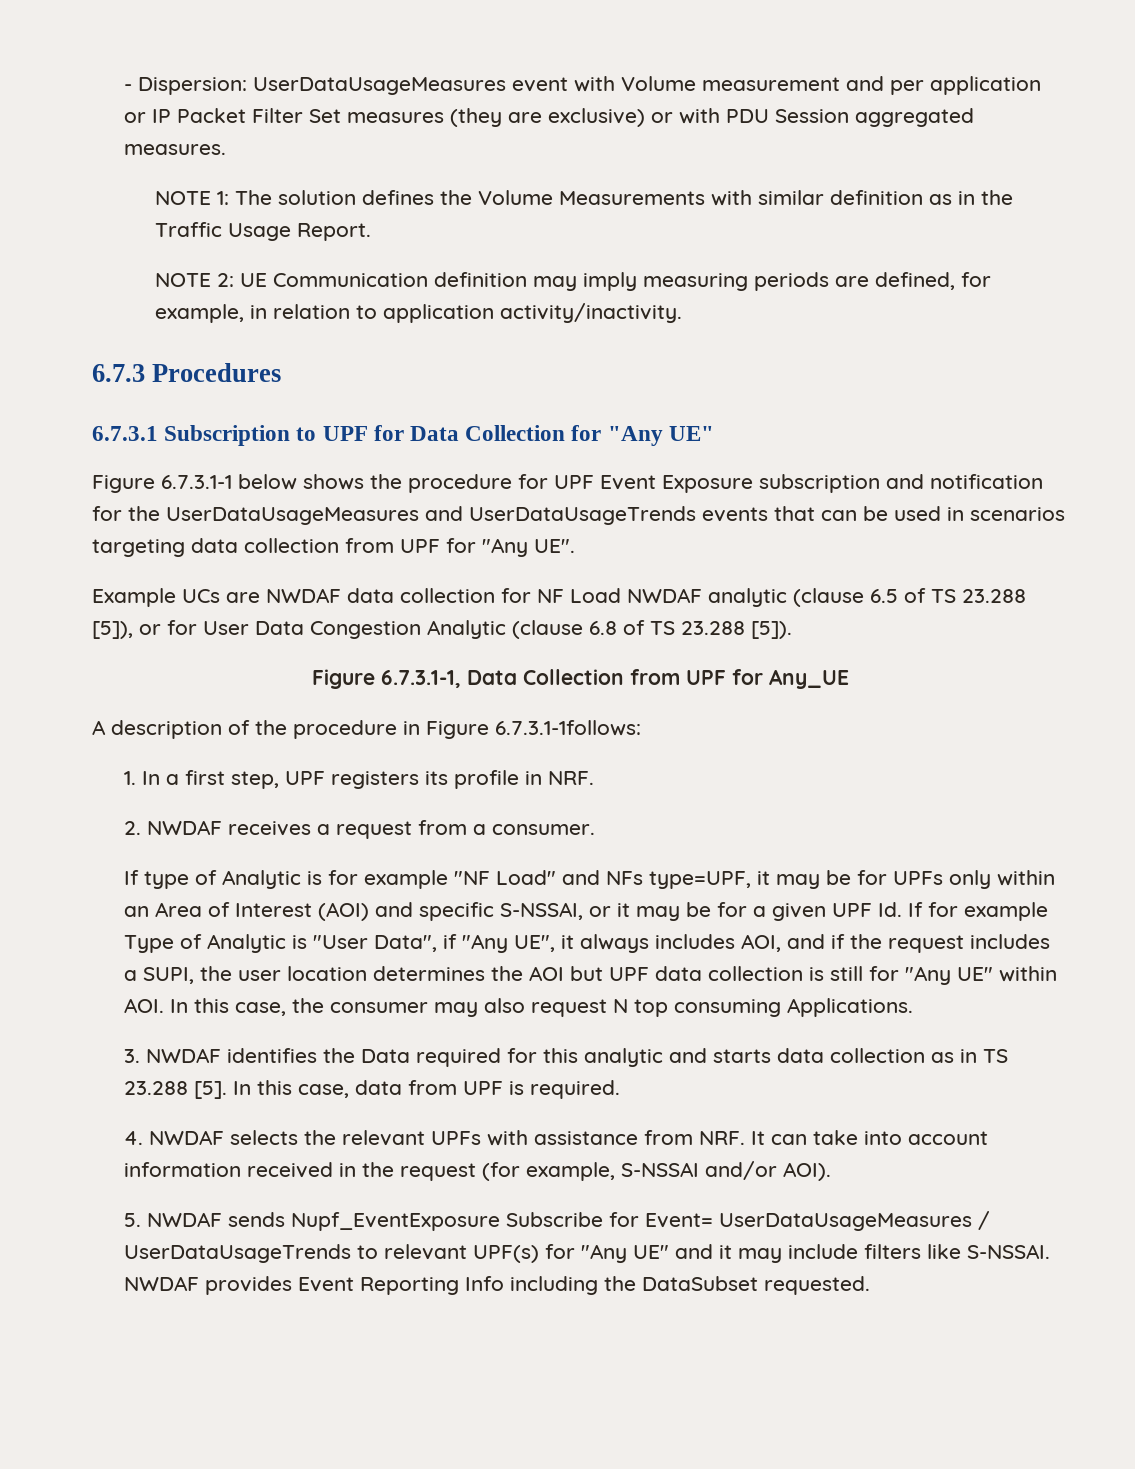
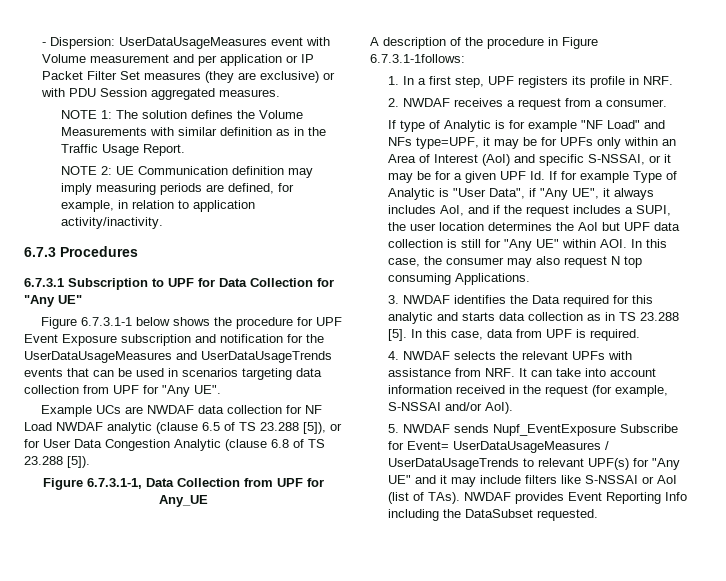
- If type of Analytic is for example "NF Load" and NFs type=UPF, it may be for UPFs only within an Area of Interest (AOI) and specific S-NSSAI, or it may be for a given UPF Id. If for example Type of Analytic is "User Data", if "Any UE", it always includes AOI, and if the request includes a SUPI, the user location determines the AOI but UPF data collection is still for "Any UE" within AOI. In this case, the consumer may also request N top consuming Applications.
+ If type of Analytic is for example "NF Load" and NFs type=UPF, it may be for UPFs only within an Area of Interest (AoI) and specific S-NSSAI, or it may be for a given UPF Id. If for example Type of Analytic is "User Data", if "Any UE", it always includes AoI, and if the request includes a SUPI, the user location determines the AoI but UPF data collection is still for "Any UE" within AOI. In this case, the consumer may also request N top consuming Applications.
- 4. NWDAF selects the relevant UPFs with assistance from NRF. It can take into account information received in the request (for example, S-NSSAI and/or AOI).
+ 4. NWDAF selects the relevant UPFs with assistance from NRF. It can take into account information received in the request (for example, S-NSSAI and/or AoI).
- 5. NWDAF sends Nupf_EventExposure Subscribe for Event= UserDataUsageMeasures / UserDataUsageTrends to relevant UPF(s) for "Any UE" and it may include filters like S-NSSAI.
+ 5. NWDAF sends Nupf_EventExposure Subscribe for Event= UserDataUsageMeasures / UserDataUsageTrends to relevant UPF(s) for "Any UE" and it may include filters like S-NSSAI or AoI (list of TAs).

